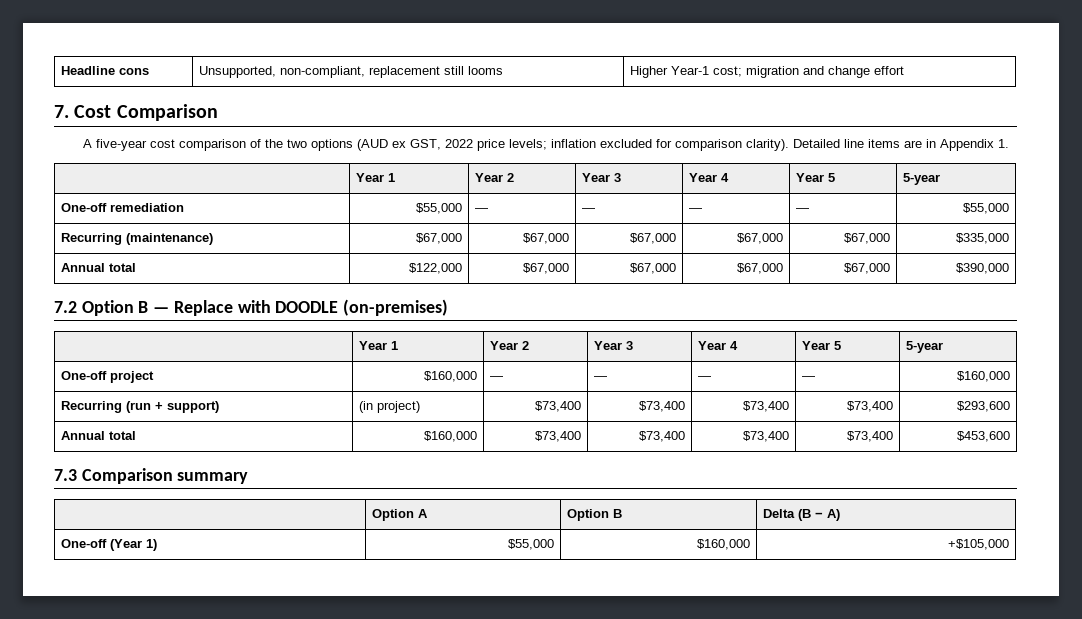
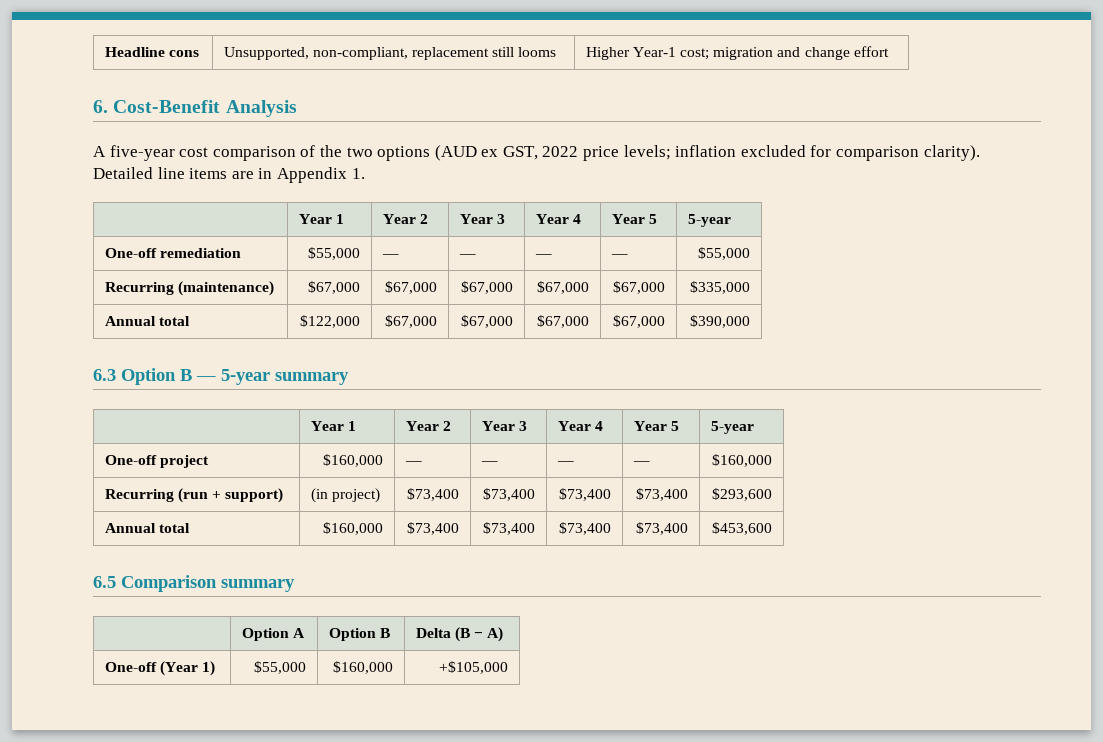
- 7. Cost Comparison
+ 6. Cost-Benefit Analysis
- 7.2 Option B — Replace with DOODLE (on-premises)
+ 6.3 Option B — 5-year summary
- 7.3 Comparison summary
+ 6.5 Comparison summary

